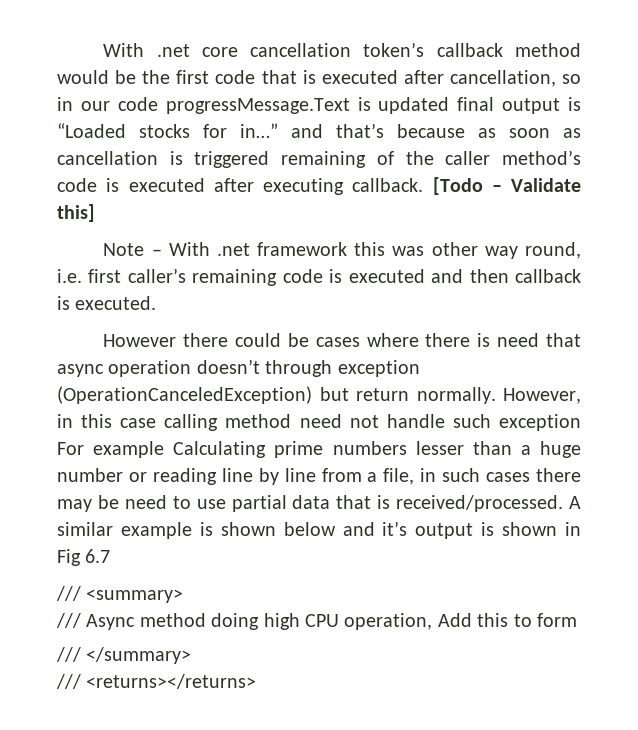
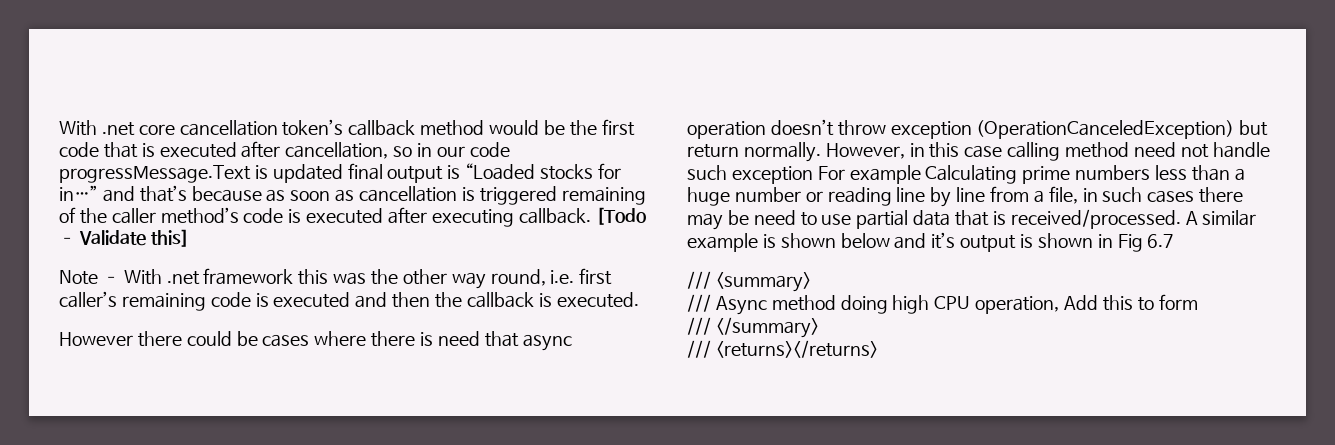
- Note – With .net framework this was other way round, i.e. first caller’s remaining code is executed and then callback is executed.
+ Note – With .net framework this was the other way round, i.e. first caller’s remaining code is executed and then the callback is executed.
- However there could be cases where there is need that async operation doesn’t through exception (OperationCanceledException) but return normally.
+ However there could be cases where there is need that async operation doesn’t throw exception (OperationCanceledException) but return normally.
- However, in this case calling method need not handle such exception For example Calculating prime numbers lesser than a huge number or reading line by line from a file, in such cases there may be need to use partial data that is received/processed.
+ However, in this case calling method need not handle such exception For example Calculating prime numbers less than a huge number or reading line by line from a file, in such cases there may be need to use partial data that is received/processed.

